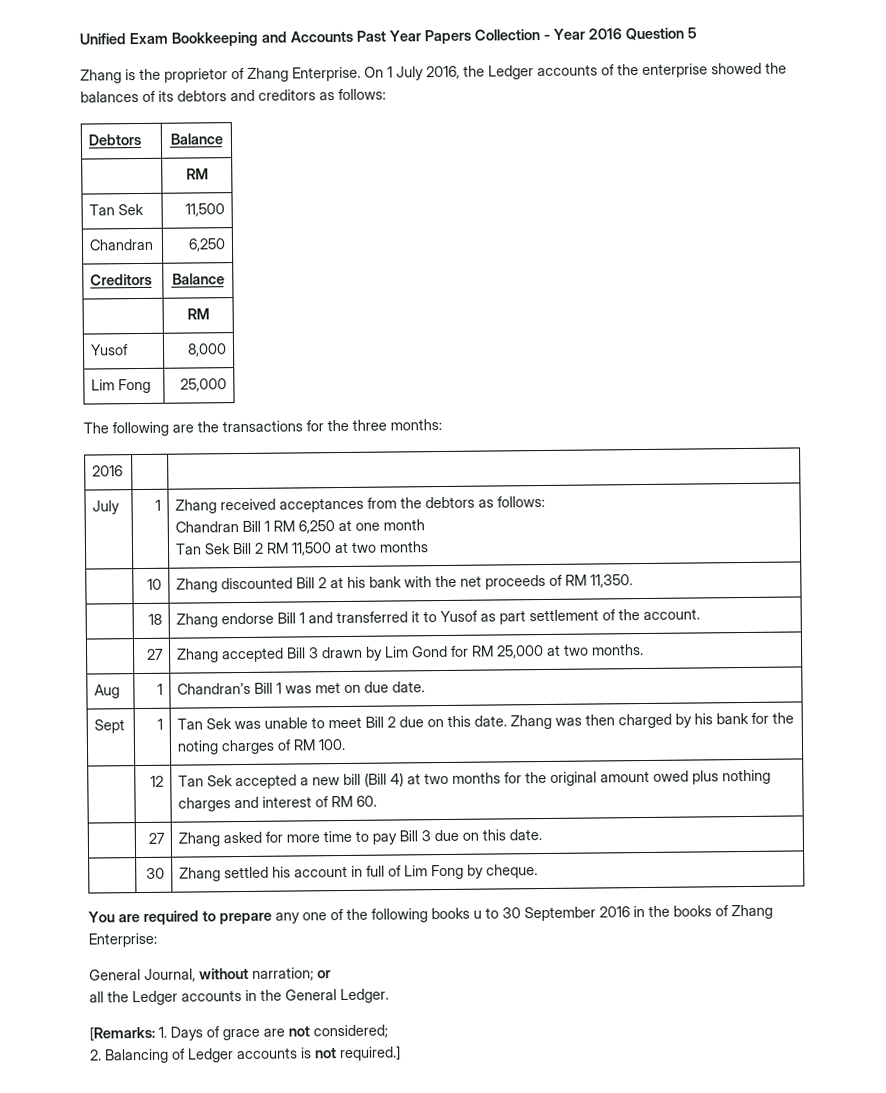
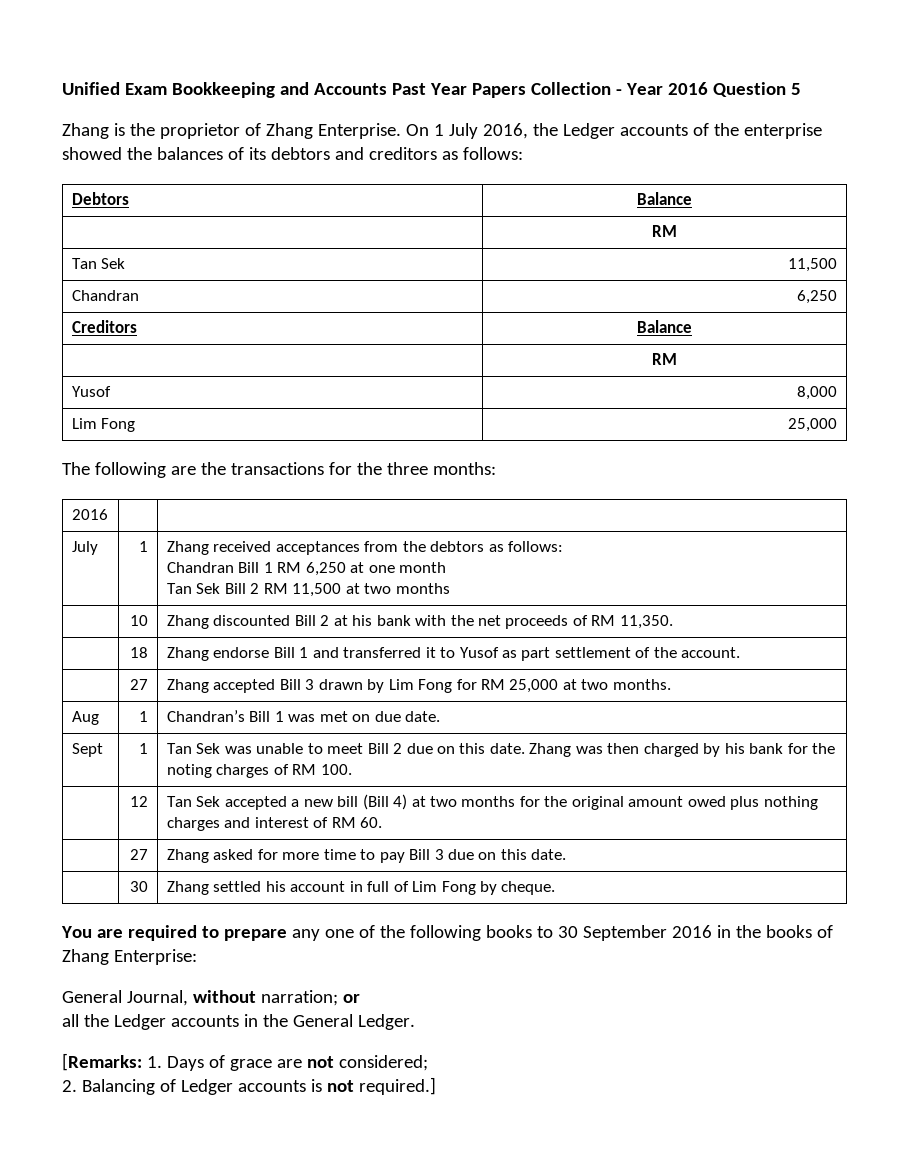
- | 27 | Zhang accepted Bill 3 drawn by Lim Gond for RM 25,000 at two months.
+ | 27 | Zhang accepted Bill 3 drawn by Lim Fong for RM 25,000 at two months.
- You are required to prepare any one of the following books u to 30 September 2016 in the books of Zhang Enterprise:
+ You are required to prepare any one of the following books to 30 September 2016 in the books of Zhang Enterprise:

